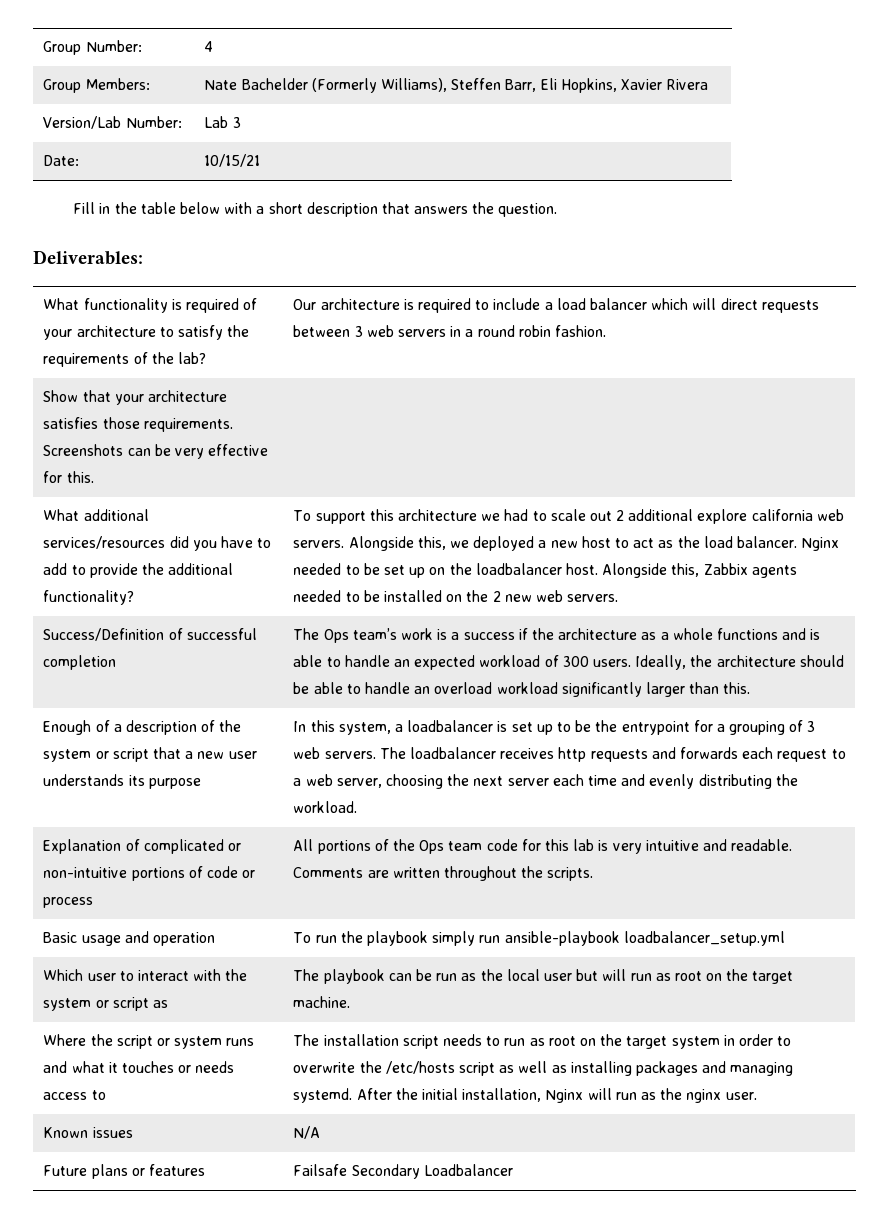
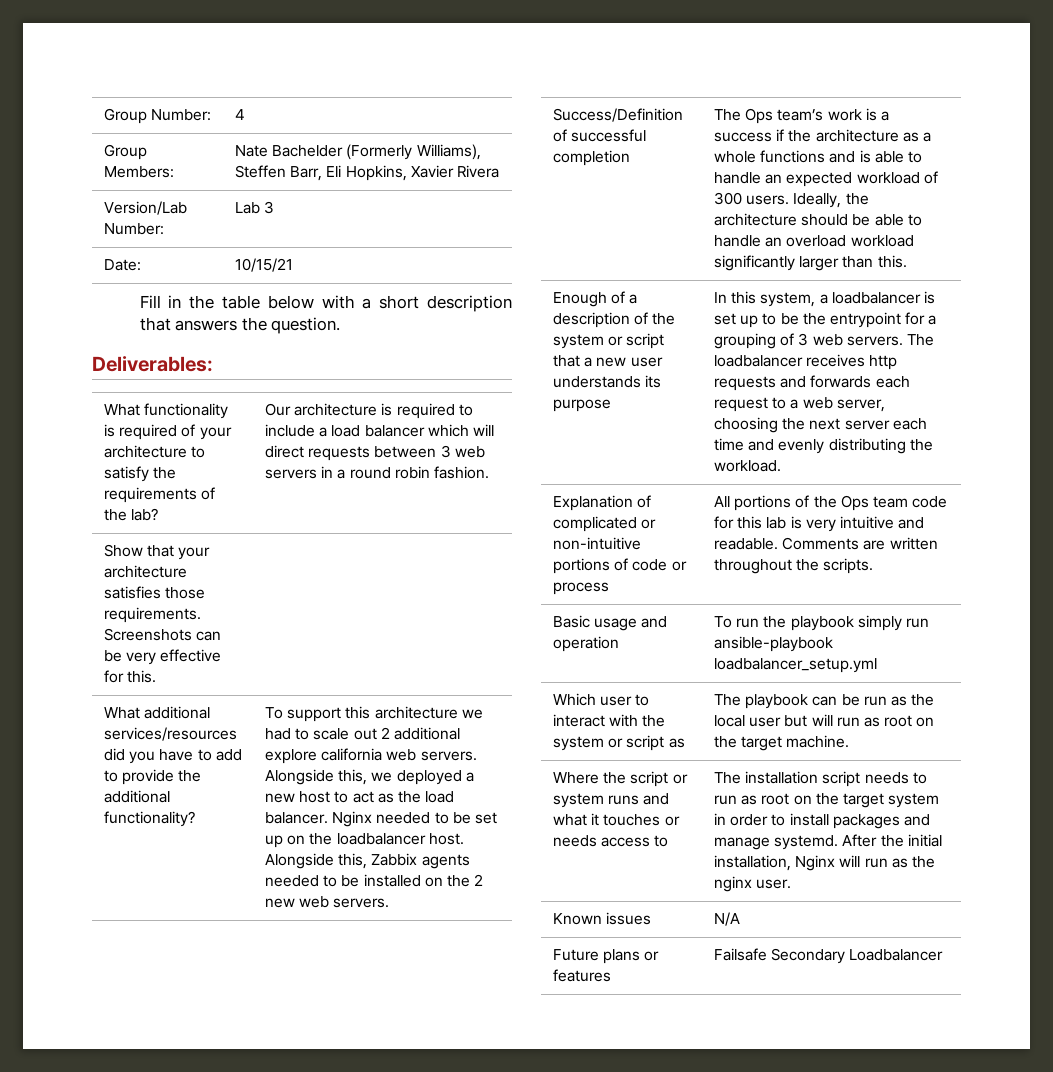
- The installation script needs to run as root on the target system in order to overwrite the /etc/hosts script as well as installing packages and managing systemd.
+ The installation script needs to run as root on the target system in order to install packages and manage systemd.

